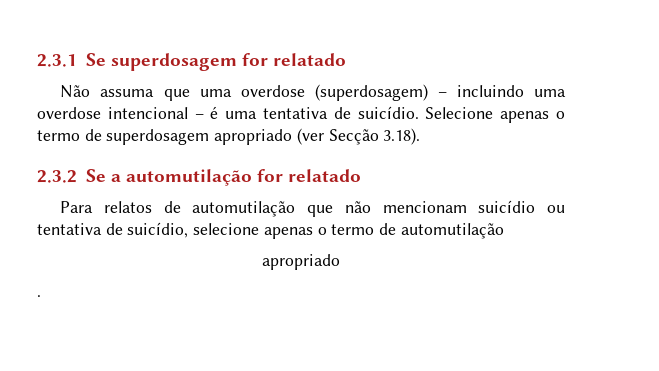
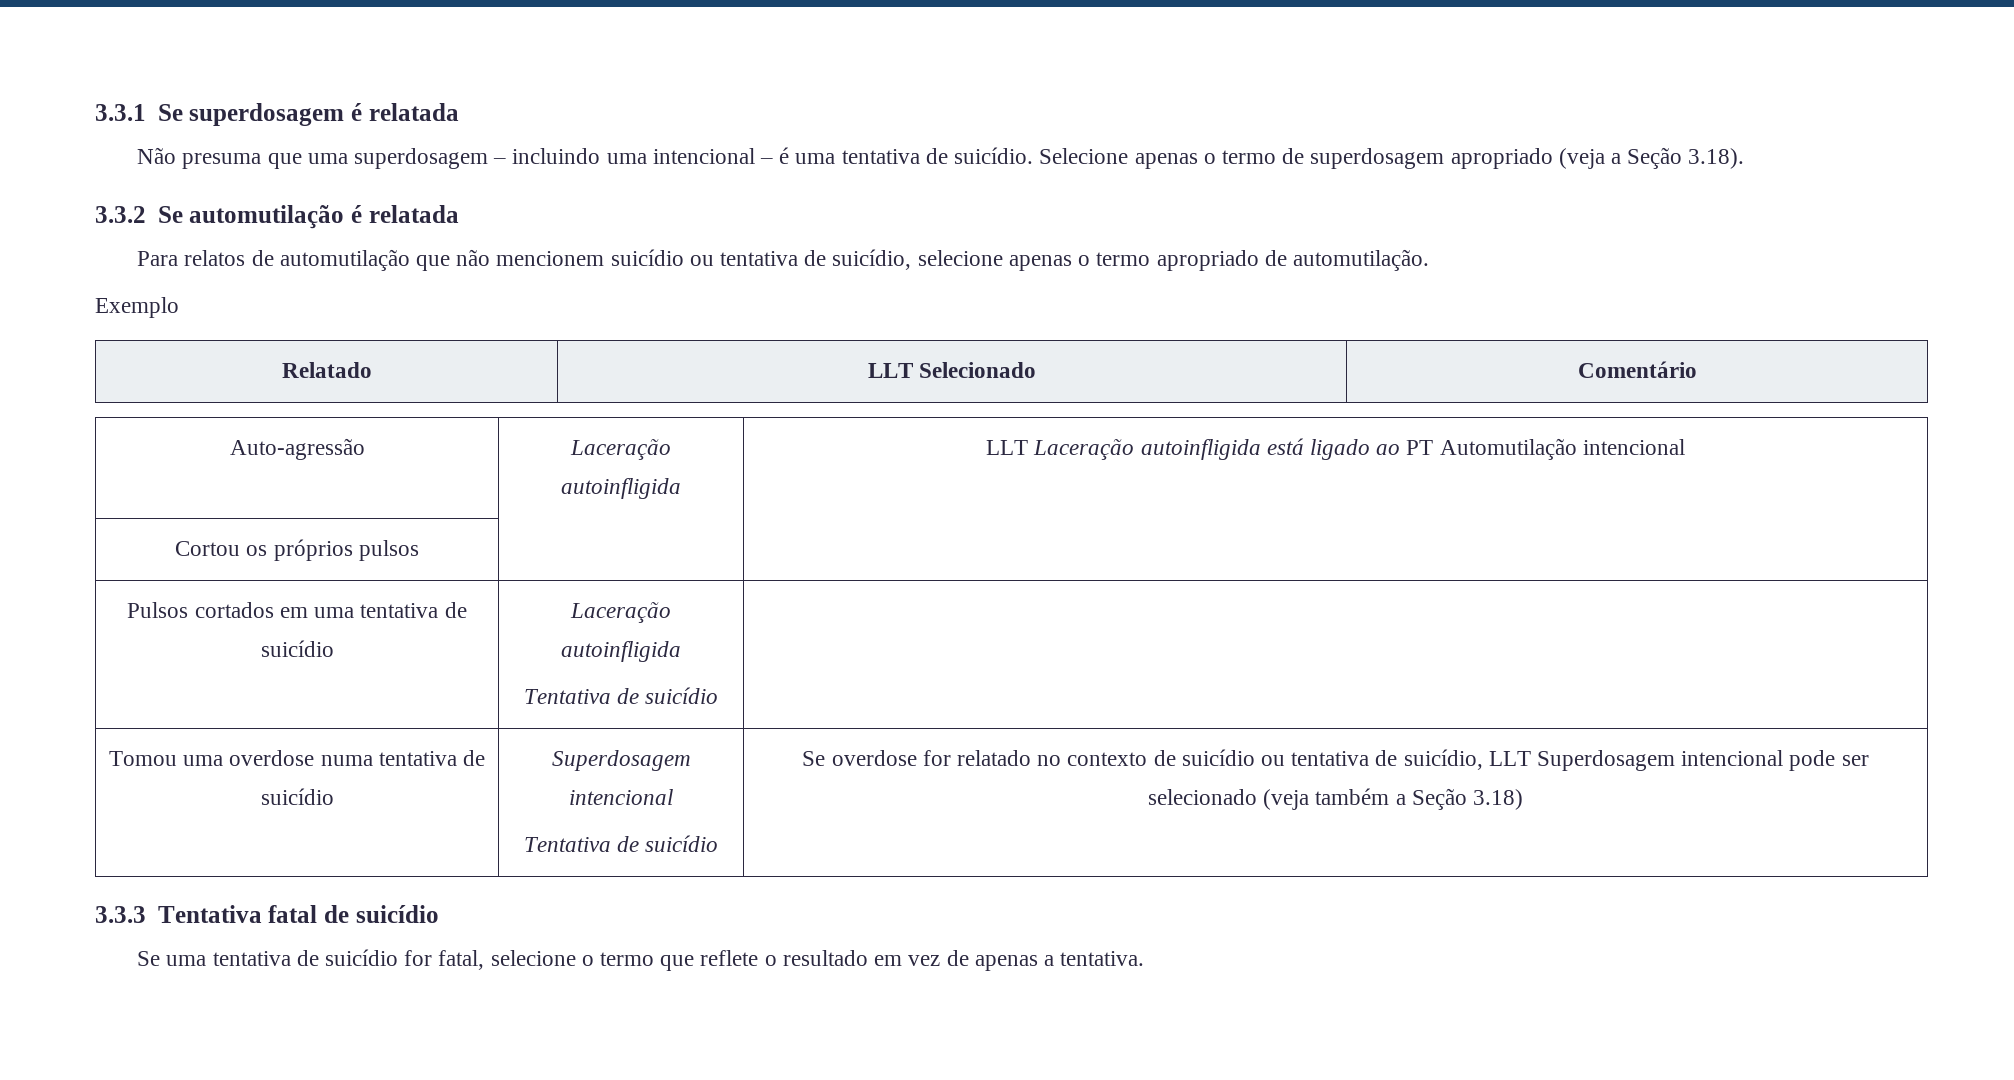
- 2.3.1 Se superdosagem for relatado
+ 3.3.1 Se superdosagem é relatada
- Não assuma que uma overdose (superdosagem) – incluindo uma overdose intencional – é uma tentativa de suicídio.
+ Não presuma que uma superdosagem – incluindo uma intencional – é uma tentativa de suicídio.
- Selecione apenas o termo de superdosagem apropriado (ver Secção 3.18).
- 2.3.2 Se a automutilação for relatado
+ Selecione apenas o termo de superdosagem apropriado (veja a Seção 3.18).
+ 3.3.2 Se automutilação é relatada
- Para relatos de automutilação que não mencionam suicídio ou tentativa de suicídio, selecione apenas o termo de automutilação
- apropriado
- .
+ Para relatos de automutilação que não mencionem suicídio ou tentativa de suicídio, selecione apenas o termo apropriado de automutilação.
+ Exemplo
+ Relatado | LLT Selecionado | Comentário
+ Auto-agressão | Laceração autoinfligida | LLT Laceração autoinfligida está ligado ao PT Automutilação intencional
+ Cortou os próprios pulsos | |
+ Pulsos cortados em uma tentativa de suicídio | Laceração autoinfligida
+ Tentativa de suicídio |
+ Tomou uma overdose numa tentativa de suicídio | Superdosagem intencional
+ Tentativa de suicídio | Se overdose for relatado no contexto de suicídio ou tentativa de suicídio, LLT Superdosagem intencional pode ser selecionado (veja também a Seção 3.18)
+ 3.3.3 Tentativa fatal de suicídio
+ Se uma tentativa de suicídio for fatal, selecione o termo que reflete o resultado em vez de apenas a tentativa.

